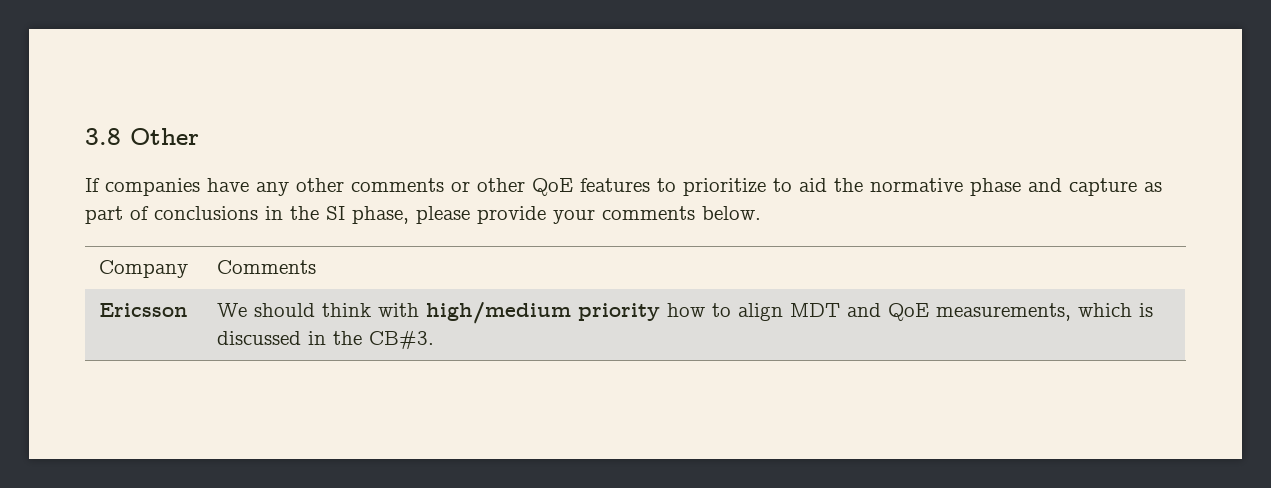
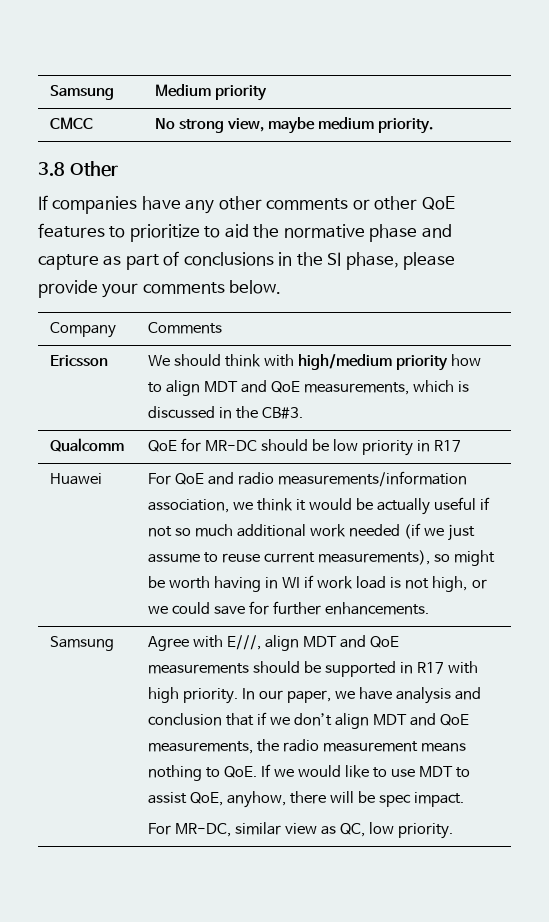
+ Samsung | Medium priority
+ CMCC | No strong view, maybe medium priority.
+ Qualcomm | QoE for MR-DC should be low priority in R17
+ Huawei | For QoE and radio measurements/information association, we think it would be actually useful if not so much additional work needed (if we just assume to reuse current measurements), so might be worth having in WI if work load is not high, or we could save for further enhancements.
+ Samsung | Agree with E///, align MDT and QoE measurements should be supported in R17 with high priority. In our paper, we have analysis and conclusion that if we don’t align MDT and QoE measurements, the radio measurement means nothing to QoE. If we would like to use MDT to assist QoE, anyhow, there will be spec impact.
+ For MR-DC, similar view as QC, low priority.

